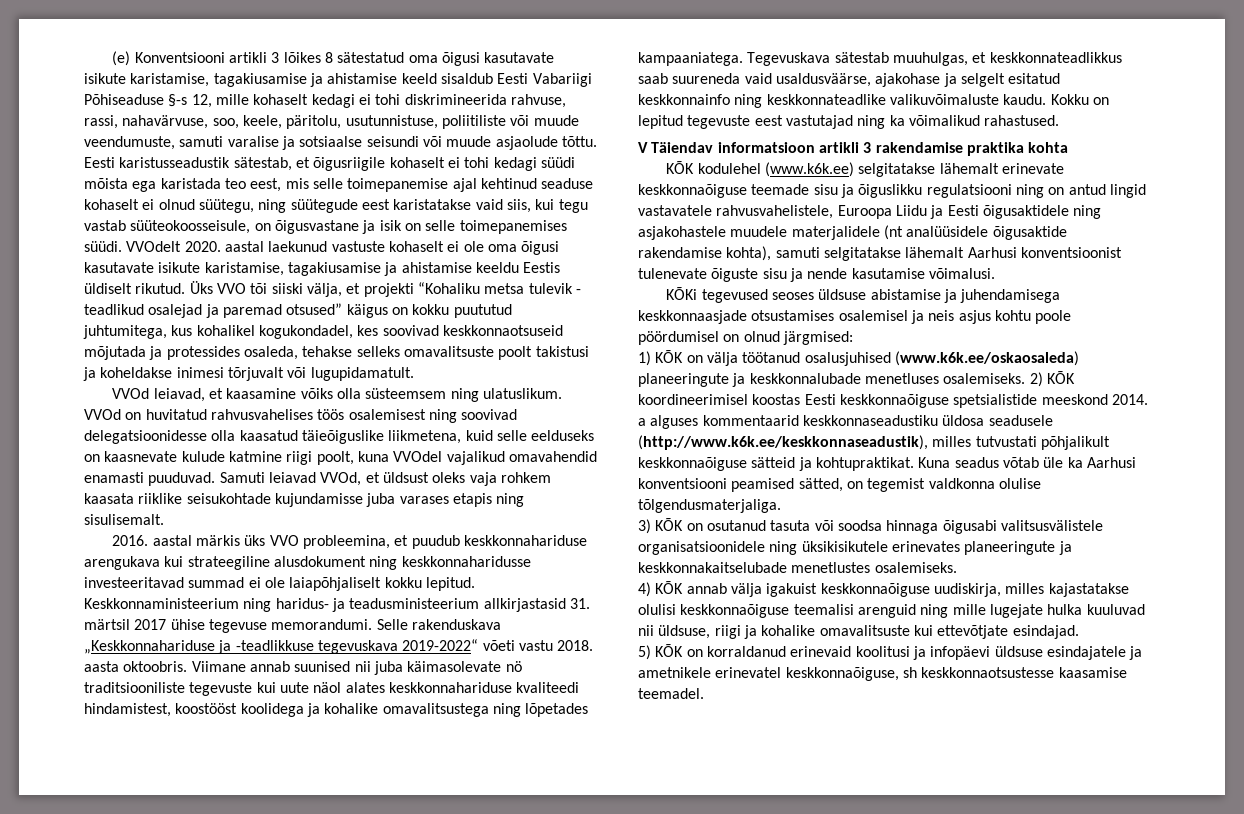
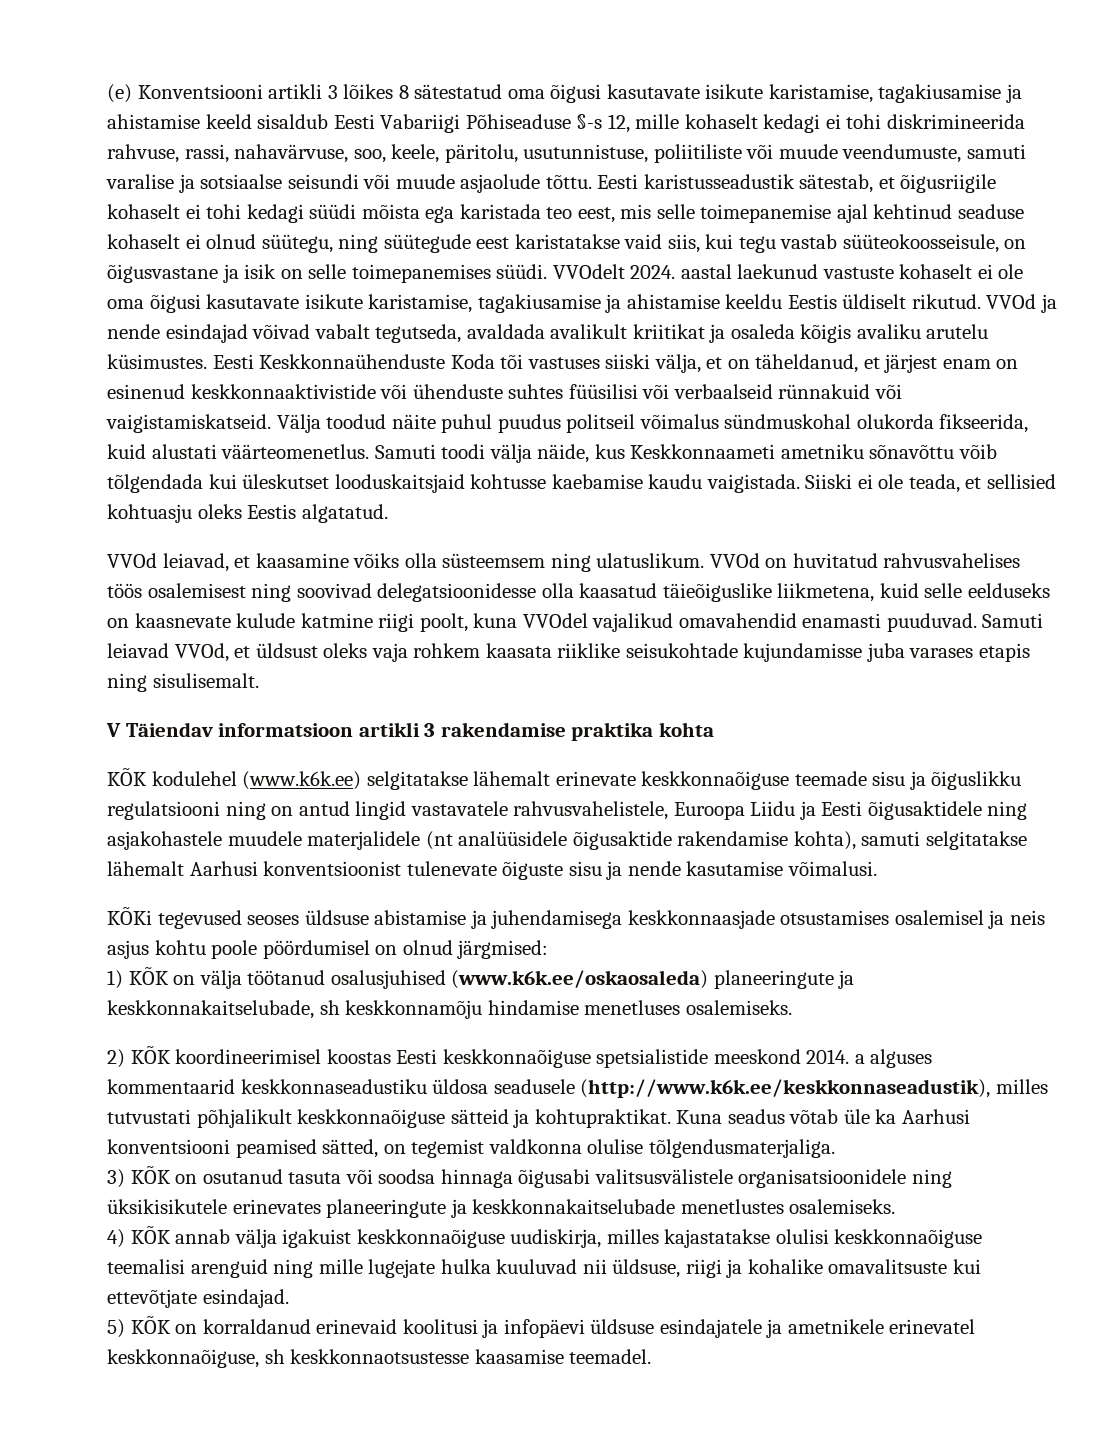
- VVOdelt 2020. aastal laekunud vastuste kohaselt ei ole oma õigusi kasutavate isikute karistamise, tagakiusamise ja ahistamise keeldu Eestis üldiselt rikutud.
+ VVOdelt 2024. aastal laekunud vastuste kohaselt ei ole oma õigusi kasutavate isikute karistamise, tagakiusamise ja ahistamise keeldu Eestis üldiselt rikutud.
- Üks VVO tõi siiski välja, et projekti “Kohaliku metsa tulevik - teadlikud osalejad ja paremad otsused” käigus on kokku puututud juhtumitega, kus kohalikel kogukondadel, kes soovivad keskkonnaotsuseid mõjutada ja protessides osaleda, tehakse selleks omavalitsuste poolt takistusi ja koheldakse inimesi tõrjuvalt või lugupidamatult.
+ VVOd ja nende esindajad võivad vabalt tegutseda, avaldada avalikult kriitikat ja osaleda kõigis avaliku arutelu küsimustes. Eesti Keskkonnaühenduste Koda tõi vastuses siiski välja, et on täheldanud, et järjest enam on esinenud keskkonnaaktivistide või ühenduste suhtes füüsilisi või verbaalseid rünnakuid või vaigistamiskatseid. Välja toodud näite puhul puudus politseil võimalus sündmuskohal olukorda fikseerida, kuid alustati väärteomenetlus. Samuti toodi välja näide, kus Keskkonnaameti ametniku sõnavõttu võib tõlgendada kui üleskutset looduskaitsjaid kohtusse kaebamise kaudu vaigistada. Siiski ei ole teada, et sellisied kohtuasju oleks Eestis algatatud.
- 2016. aastal märkis üks VVO probleemina, et puudub keskkonnahariduse arengukava kui strateegiline alusdokument ning keskkonnaharidusse investeeritavad summad ei ole laiapõhjaliselt kokku lepitud. Keskkonnaministeerium ning haridus- ja teadusministeerium allkirjastasid 31. märtsil 2017 ühise tegevuse memorandumi. Selle rakenduskava „Keskkonnahariduse ja -teadlikkuse tegevuskava 2019-2022“ võeti vastu 2018. aasta oktoobris. Viimane annab suunised nii juba käimasolevate nö traditsiooniliste tegevuste kui uute näol alates keskkonnahariduse kvaliteedi hindamistest, koostööst koolidega ja kohalike omavalitsustega ning lõpetades kampaaniatega. Tegevuskava sätestab muuhulgas, et keskkonnateadlikkus saab suureneda vaid usaldusväärse, ajakohase ja selgelt esitatud keskkonnainfo ning keskkonnateadlike valikuvõimaluste kaudu. Kokku on lepitud tegevuste eest vastutajad ning ka võimalikud rahastused.
- 1) KÕK on välja töötanud osalusjuhised (www.k6k.ee/oskaosaleda) planeeringute ja keskkonnalubade menetluses osalemiseks. 2) KÕK koordineerimisel koostas Eesti keskkonnaõiguse spetsialistide meeskond 2014. a alguses kommentaarid keskkonnaseadustiku üldosa seadusele (http://www.k6k.ee/keskkonnaseadustik), milles tutvustati põhjalikult keskkonnaõiguse sätteid ja kohtupraktikat.
+ 1) KÕK on välja töötanud osalusjuhised (www.k6k.ee/oskaosaleda) planeeringute ja keskkonnakaitselubade, sh keskkonnamõju hindamise menetluses osalemiseks.
+ 2) KÕK koordineerimisel koostas Eesti keskkonnaõiguse spetsialistide meeskond 2014. a alguses kommentaarid keskkonnaseadustiku üldosa seadusele (http://www.k6k.ee/keskkonnaseadustik), milles tutvustati põhjalikult keskkonnaõiguse sätteid ja kohtupraktikat.

